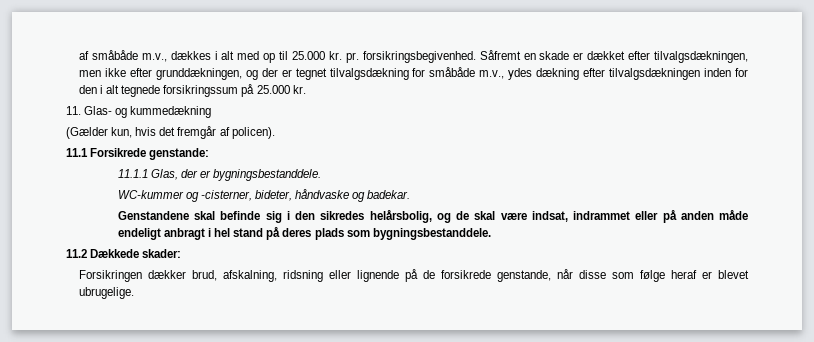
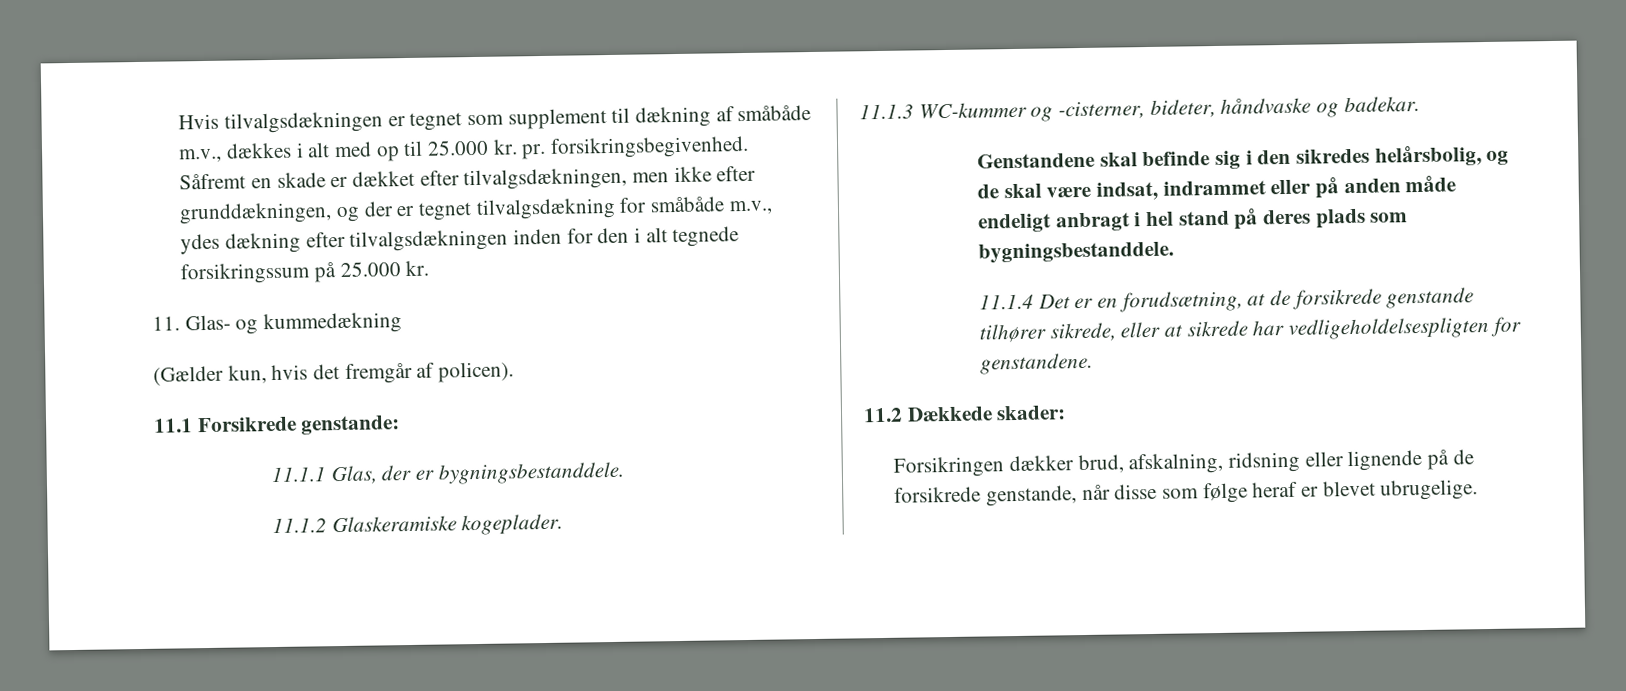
- af småbåde m.v., dækkes i alt med op til 25.000 kr. pr. forsikringsbegivenhed.
+ Hvis tilvalgsdækningen er tegnet som supplement til dækning af småbåde m.v., dækkes i alt med op til 25.000 kr. pr. forsikringsbegivenhed.
- WC-kummer og -cisterner, bideter, håndvaske og badekar.
+ 11.1.2 Glaskeramiske kogeplader.
+ 11.1.3 WC-kummer og -cisterner, bideter, håndvaske og badekar.
+ 11.1.4 Det er en forudsætning, at de forsikrede genstande tilhører sikrede, eller at sikrede har vedligeholdelsespligten for genstandene.

